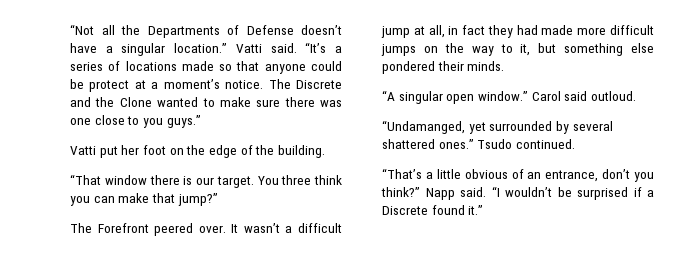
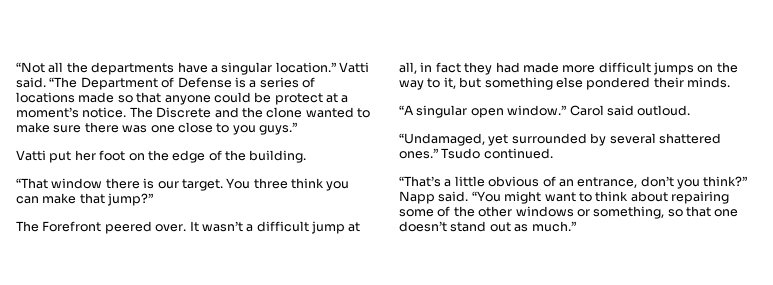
- “Not all the Departments of Defense doesn’t have a singular location.”
+ “Not all the departments have a singular location.”
- “It’s a series of locations made so that anyone could be protect at a moment’s notice.
+ “The Department of Defense is a series of locations made so that anyone could be protect at a moment’s notice.
- The Discrete and the Clone wanted to make sure there was one close to you guys.”
+ The Discrete and the clone wanted to make sure there was one close to you guys.”
- “Undamanged, yet surrounded by several shattered ones.”
+ “Undamaged, yet surrounded by several shattered ones.”
- “I wouldn’t be surprised if a Discrete found it.”
+ “You might want to think about repairing some of the other windows or something, so that one doesn’t stand out as much.”

